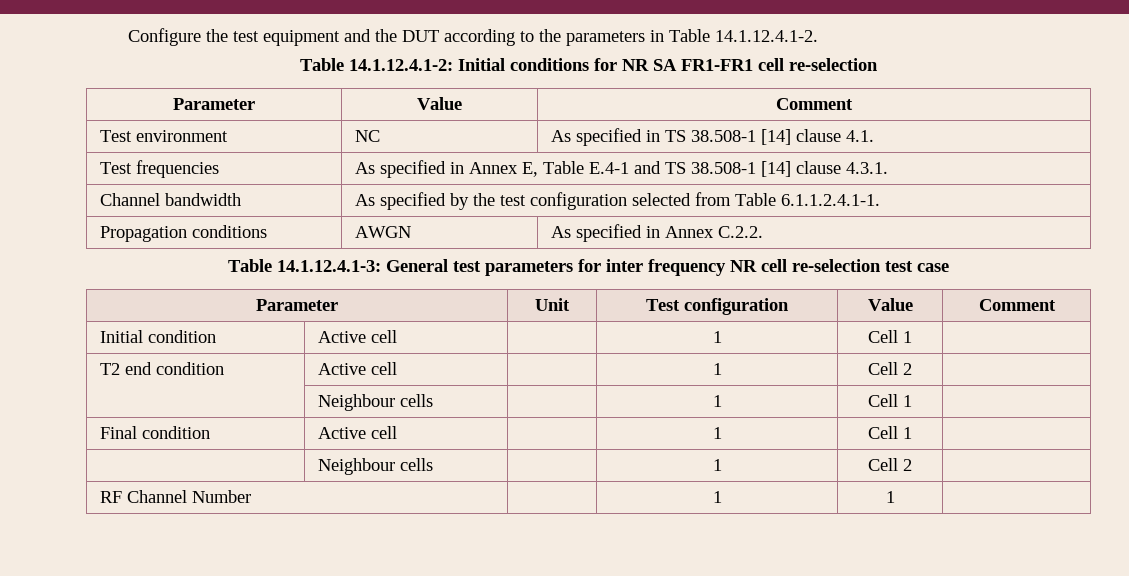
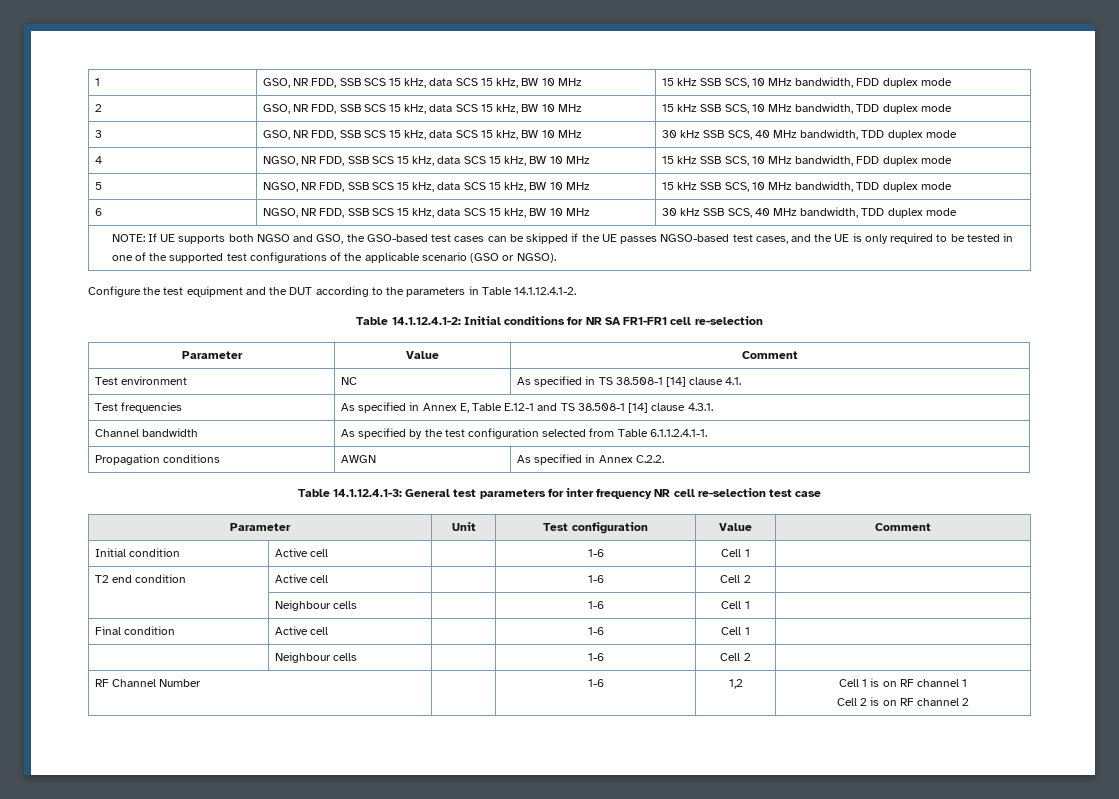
+ 1 | GSO, NR FDD, SSB SCS 15 kHz, data SCS 15 kHz, BW 10 MHz | 15 kHz SSB SCS, 10 MHz bandwidth, FDD duplex mode
+ 2 | GSO, NR FDD, SSB SCS 15 kHz, data SCS 15 kHz, BW 10 MHz | 15 kHz SSB SCS, 10 MHz bandwidth, TDD duplex mode
+ 3 | GSO, NR FDD, SSB SCS 15 kHz, data SCS 15 kHz, BW 10 MHz | 30 kHz SSB SCS, 40 MHz bandwidth, TDD duplex mode
+ 4 | NGSO, NR FDD, SSB SCS 15 kHz, data SCS 15 kHz, BW 10 MHz | 15 kHz SSB SCS, 10 MHz bandwidth, FDD duplex mode
+ 5 | NGSO, NR FDD, SSB SCS 15 kHz, data SCS 15 kHz, BW 10 MHz | 15 kHz SSB SCS, 10 MHz bandwidth, TDD duplex mode
+ 6 | NGSO, NR FDD, SSB SCS 15 kHz, data SCS 15 kHz, BW 10 MHz | 30 kHz SSB SCS, 40 MHz bandwidth, TDD duplex mode
+ NOTE: If UE supports both NGSO and GSO, the GSO-based test cases can be skipped if the UE passes NGSO-based test cases, and the UE is only required to be tested in one of the supported test configurations of the applicable scenario (GSO or NGSO).
- Test frequencies | As specified in Annex E, Table E.4-1 and TS 38.508-1 [14] clause 4.3.1.
+ Test frequencies | As specified in Annex E, Table E.12-1 and TS 38.508-1 [14] clause 4.3.1.
- Initial condition | Active cell | | 1 | Cell 1 |
+ Initial condition | Active cell | | 1-6 | Cell 1 |
- T2 end condition | Active cell | | 1 | Cell 2 |
+ T2 end condition | Active cell | | 1-6 | Cell 2 |
- | Neighbour cells | | 1 | Cell 1 |
+ | Neighbour cells | | 1-6 | Cell 1 |
- Final condition | Active cell | | 1 | Cell 1 |
+ Final condition | Active cell | | 1-6 | Cell 1 |
- | Neighbour cells | | 1 | Cell 2 |
+ | Neighbour cells | | 1-6 | Cell 2 |
- RF Channel Number | | 1 | 1 |
+ RF Channel Number | | 1-6 | 1,2 | Cell 1 is on RF channel 1
+ Cell 2 is on RF channel 2

